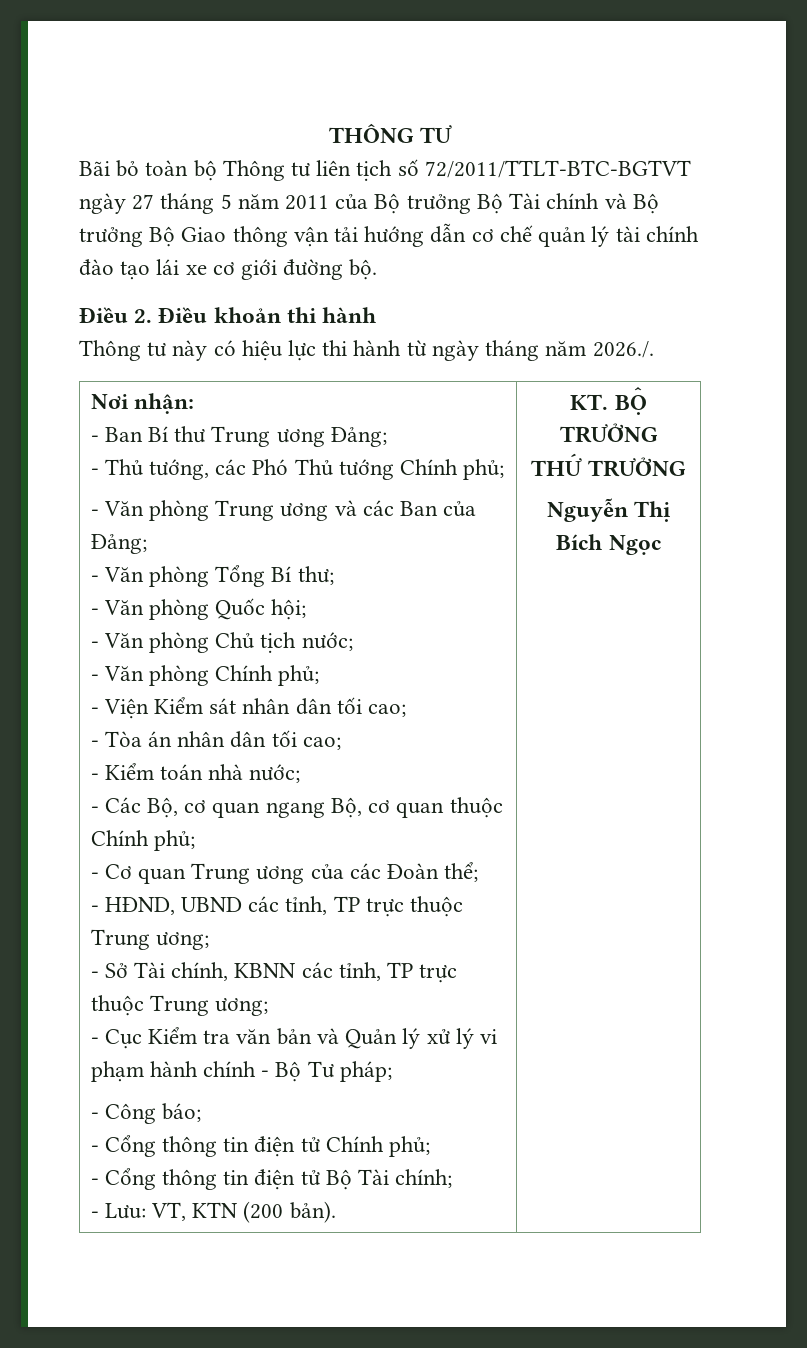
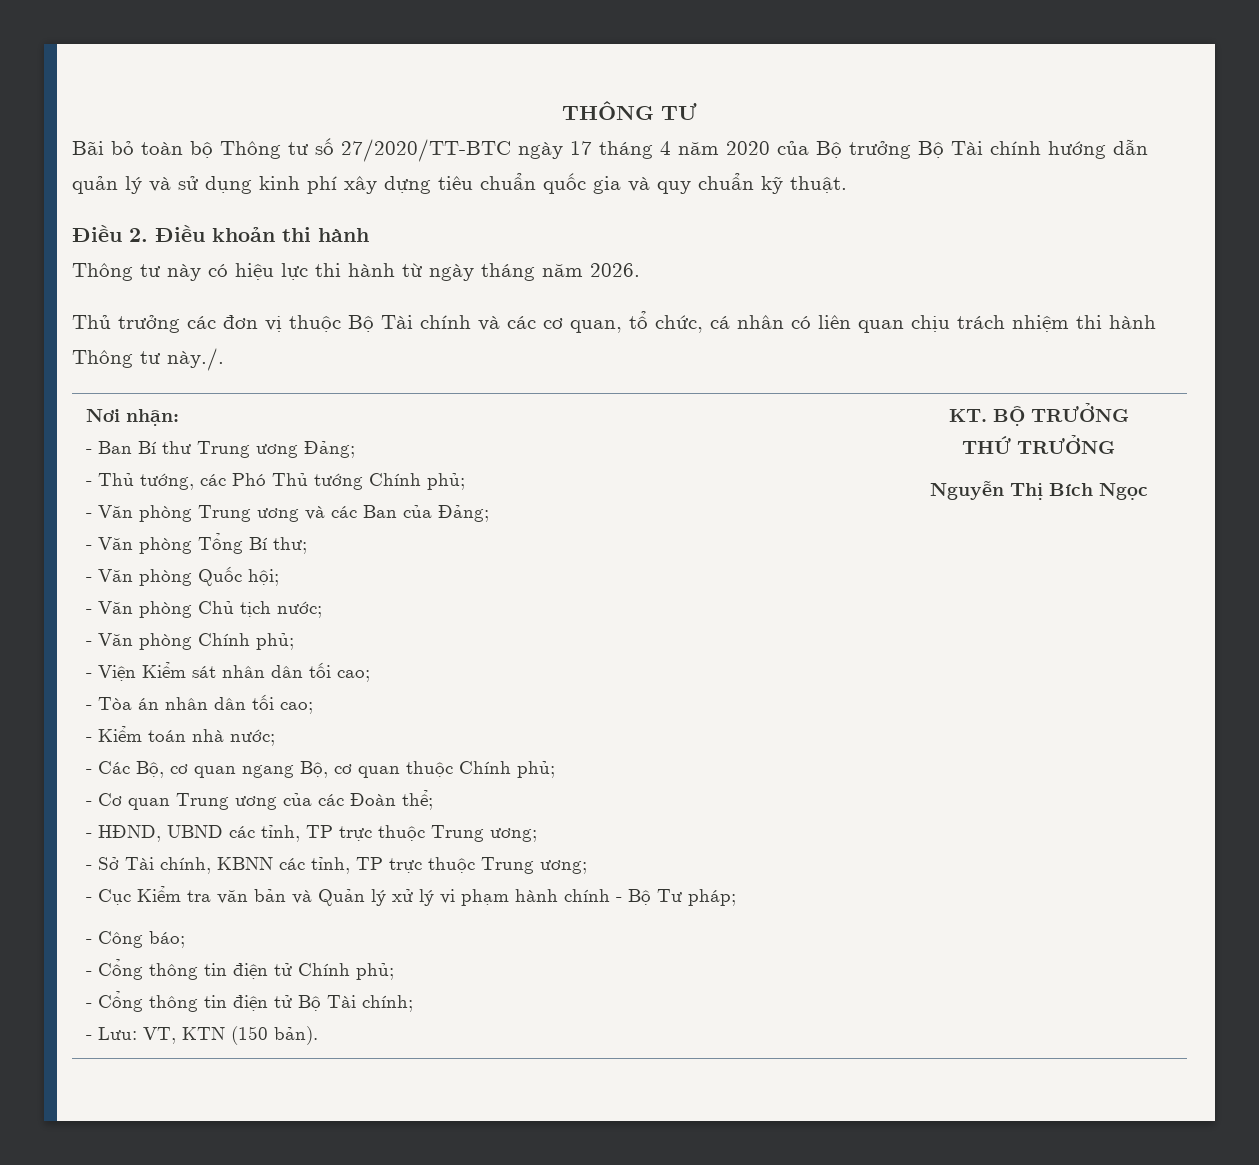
- Bãi bỏ toàn bộ Thông tư liên tịch số 72/2011/TTLT-BTC-BGTVT ngày 27 tháng 5 năm 2011 của Bộ trưởng Bộ Tài chính và Bộ trưởng Bộ Giao thông vận tải hướng dẫn cơ chế quản lý tài chính đào tạo lái xe cơ giới đường bộ.
+ Bãi bỏ toàn bộ Thông tư số 27/2020/TT-BTC ngày 17 tháng 4 năm 2020 của Bộ trưởng Bộ Tài chính hướng dẫn quản lý và sử dụng kinh phí xây dựng tiêu chuẩn quốc gia và quy chuẩn kỹ thuật.
- Thông tư này có hiệu lực thi hành từ ngày tháng năm 2026./.
+ Thông tư này có hiệu lực thi hành từ ngày tháng năm 2026.
+ Thủ trưởng các đơn vị thuộc Bộ Tài chính và các cơ quan, tổ chức, cá nhân có liên quan chịu trách nhiệm thi hành Thông tư này./.
- - Lưu: VT, KTN (200 bản).
+ - Lưu: VT, KTN (150 bản).

